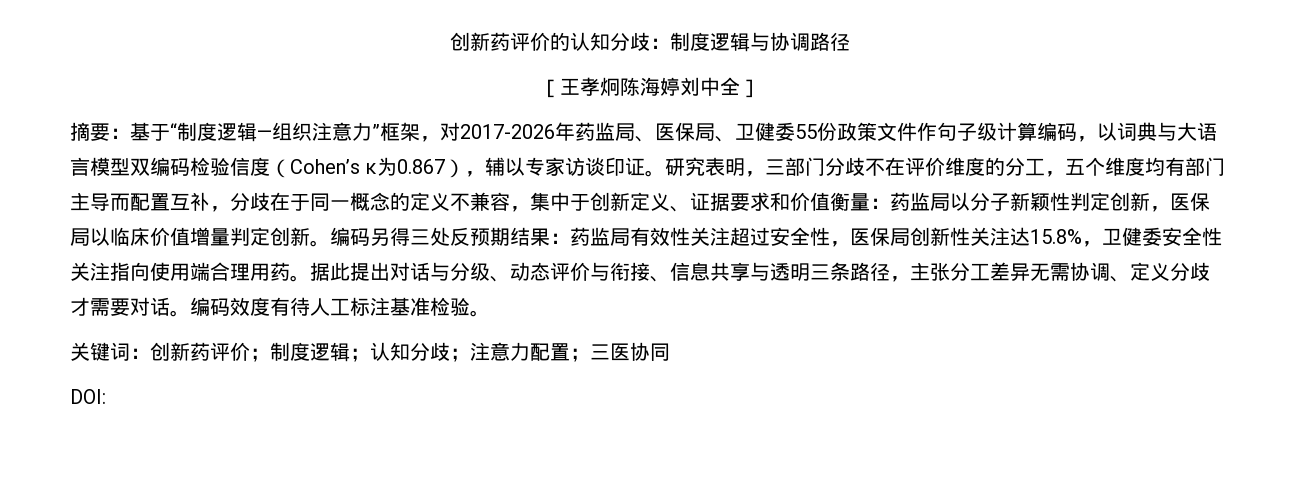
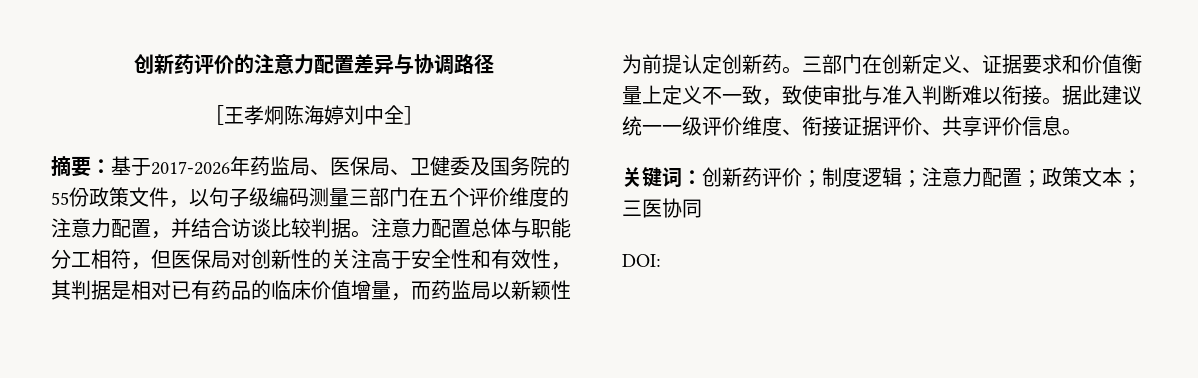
- 创新药评价的认知分歧：制度逻辑与协调路径
+ 创新药评价的注意力配置差异与协调路径
- 摘要：基于“制度逻辑—组织注意力”框架，对2017-2026年药监局、医保局、卫健委55份政策文件作句子级计算编码，以词典与大语言模型双编码检验信度（Cohen’s κ为0.867），辅以专家访谈印证。研究表明，三部门分歧不在评价维度的分工，五个维度均有部门主导而配置互补，分歧在于同一概念的定义不兼容，集中于创新定义、证据要求和价值衡量：药监局以分子新颖性判定创新，医保局以临床价值增量判定创新。编码另得三处反预期结果：药监局有效性关注超过安全性，医保局创新性关注达15.8%，卫健委安全性关注指向使用端合理用药。据此提出对话与分级、动态评价与衔接、信息共享与透明三条路径，主张分工差异无需协调、定义分歧才需要对话。编码效度有待人工标注基准检验。
+ 摘要：基于2017-2026年药监局、医保局、卫健委及国务院的55份政策文件，以句子级编码测量三部门在五个评价维度的注意力配置，并结合访谈比较判据。注意力配置总体与职能分工相符，但医保局对创新性的关注高于安全性和有效性，其判据是相对已有药品的临床价值增量，而药监局以新颖性为前提认定创新药。三部门在创新定义、证据要求和价值衡量上定义不一致，致使审批与准入判断难以衔接。据此建议统一一级评价维度、衔接证据评价、共享评价信息。
- 关键词：创新药评价；制度逻辑；认知分歧；注意力配置；三医协同
+ 关键词：创新药评价；制度逻辑；注意力配置；政策文本；三医协同

